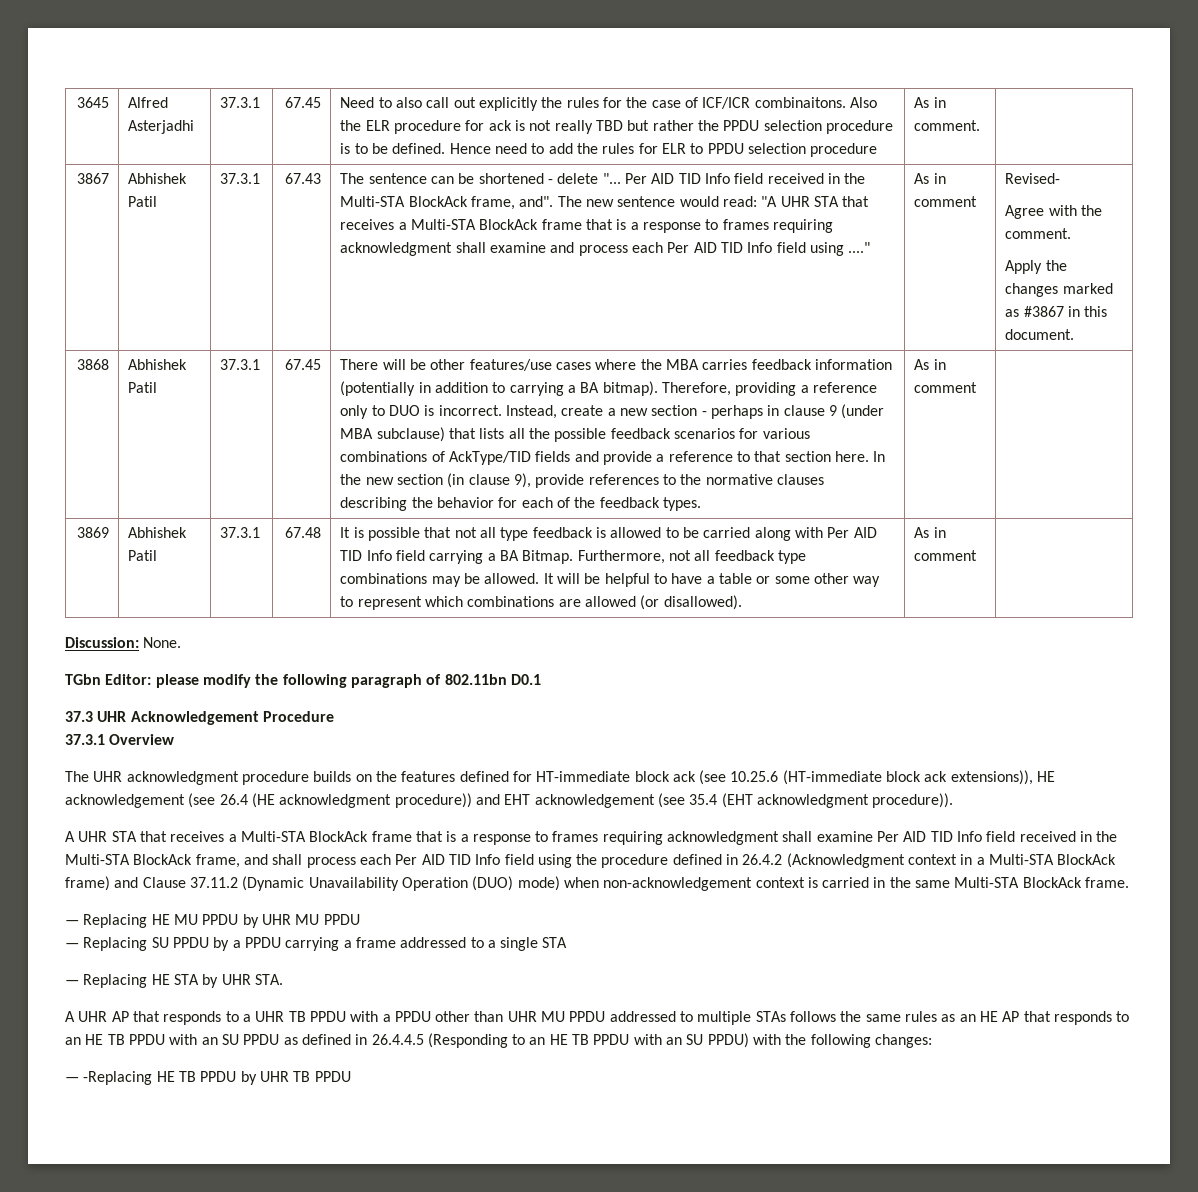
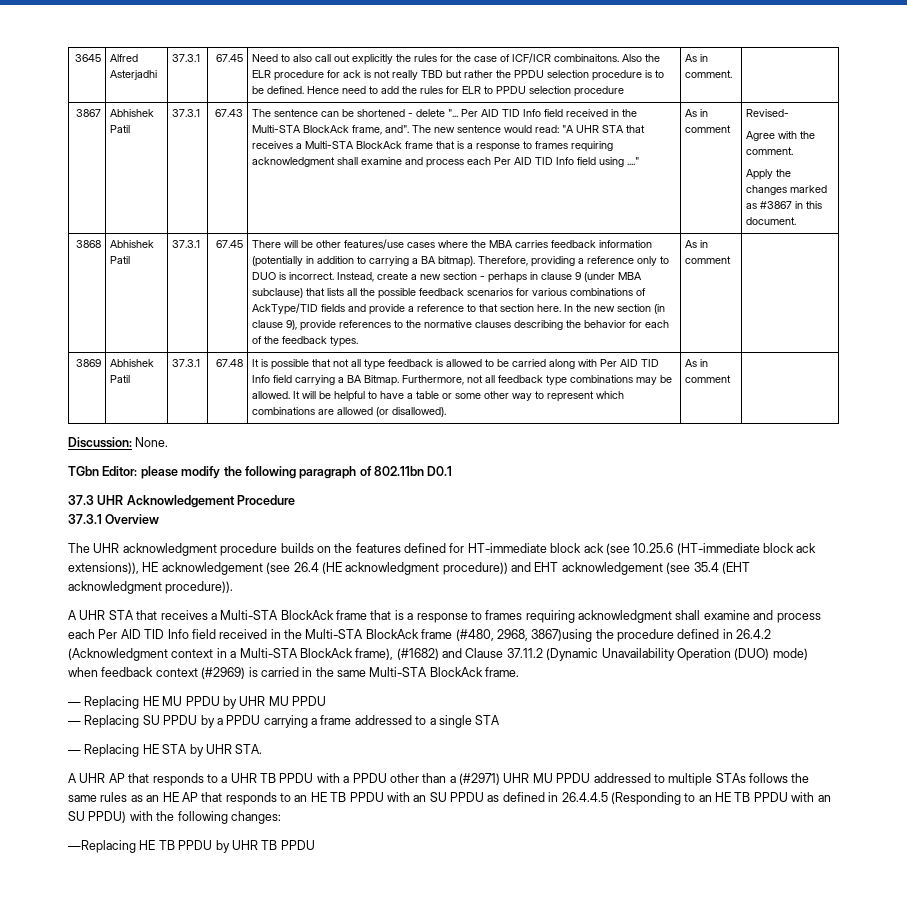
- A UHR STA that receives a Multi-STA BlockAck frame that is a response to frames requiring acknowledgment shall examine Per AID TID Info field received in the Multi-STA BlockAck frame, and shall process each Per AID TID Info field using the procedure defined in 26.4.2 (Acknowledgment context in a Multi-STA BlockAck frame) and Clause 37.11.2 (Dynamic Unavailability Operation (DUO) mode) when non-acknowledgement context is carried in the same Multi-STA BlockAck frame.
+ A UHR STA that receives a Multi-STA BlockAck frame that is a response to frames requiring acknowledgment shall examine and process each Per AID TID Info field received in the Multi-STA BlockAck frame (#480, 2968, 3867)using the procedure defined in 26.4.2 (Acknowledgment context in a Multi-STA BlockAck frame), (#1682) and Clause 37.11.2 (Dynamic Unavailability Operation (DUO) mode) when feedback context (#2969) is carried in the same Multi-STA BlockAck frame.
- A UHR AP that responds to a UHR TB PPDU with a PPDU other than UHR MU PPDU addressed to multiple STAs follows the same rules as an HE AP that responds to an HE TB PPDU with an SU PPDU as defined in 26.4.4.5 (Responding to an HE TB PPDU with an SU PPDU) with the following changes:
+ A UHR AP that responds to a UHR TB PPDU with a PPDU other than a (#2971) UHR MU PPDU addressed to multiple STAs follows the same rules as an HE AP that responds to an HE TB PPDU with an SU PPDU as defined in 26.4.4.5 (Responding to an HE TB PPDU with an SU PPDU) with the following changes:
- — -Replacing HE TB PPDU by UHR TB PPDU
+ —Replacing HE TB PPDU by UHR TB PPDU

